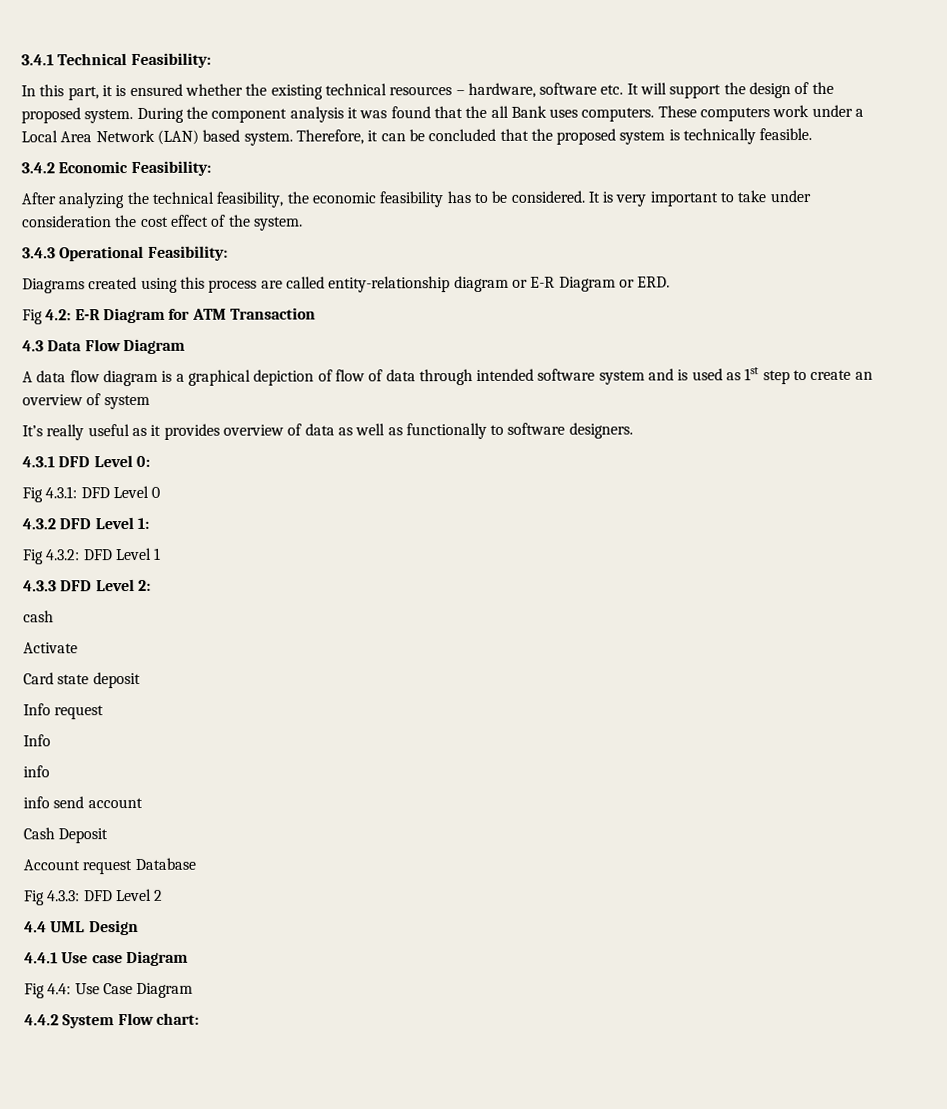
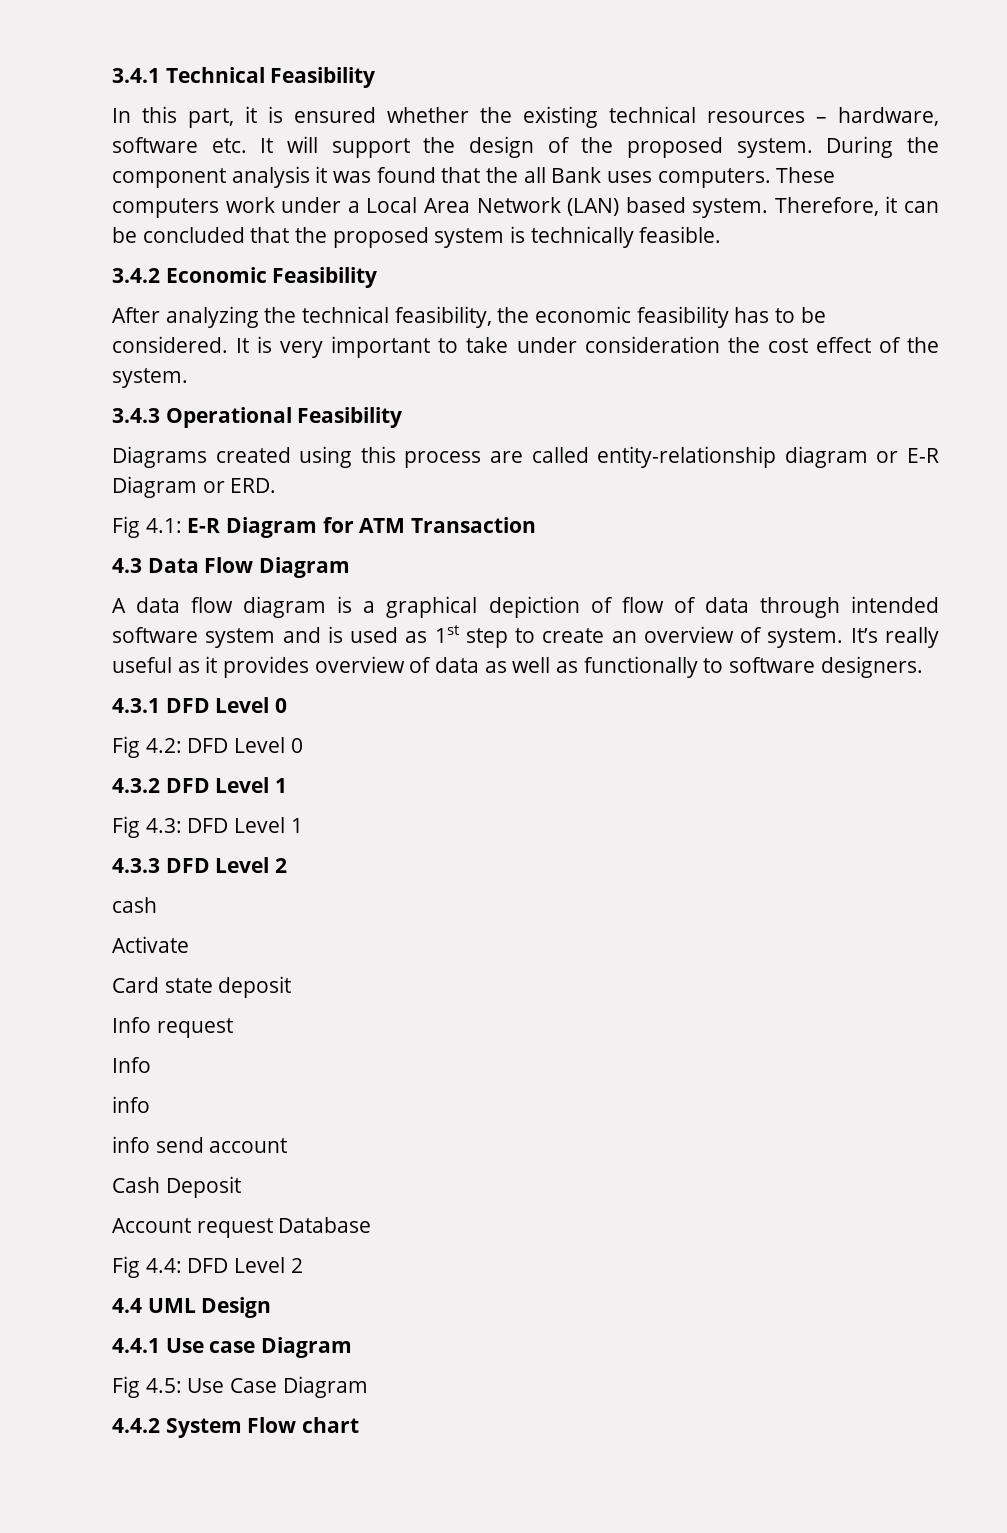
- 3.4.1 Technical Feasibility:
+ 3.4.1 Technical Feasibility
- 3.4.2 Economic Feasibility:
+ 3.4.2 Economic Feasibility
- 3.4.3 Operational Feasibility:
+ 3.4.3 Operational Feasibility
- Fig 4.2: E-R Diagram for ATM Transaction
+ Fig 4.1: E-R Diagram for ATM Transaction
- A data flow diagram is a graphical depiction of flow of data through intended software system and is used as 1st step to create an overview of system
- It’s really useful as it provides overview of data as well as functionally to software designers.
+ A data flow diagram is a graphical depiction of flow of data through intended software system and is used as 1st step to create an overview of system. It’s really useful as it provides overview of data as well as functionally to software designers.
- 4.3.1 DFD Level 0:
- Fig 4.3.1: DFD Level 0
+ 4.3.1 DFD Level 0
+ Fig 4.2: DFD Level 0
- 4.3.2 DFD Level 1:
- Fig 4.3.2: DFD Level 1
+ 4.3.2 DFD Level 1
+ Fig 4.3: DFD Level 1
- 4.3.3 DFD Level 2:
+ 4.3.3 DFD Level 2
- Fig 4.3.3: DFD Level 2
+ Fig 4.4: DFD Level 2
- Fig 4.4: Use Case Diagram
+ Fig 4.5: Use Case Diagram
- 4.4.2 System Flow chart:
+ 4.4.2 System Flow chart

